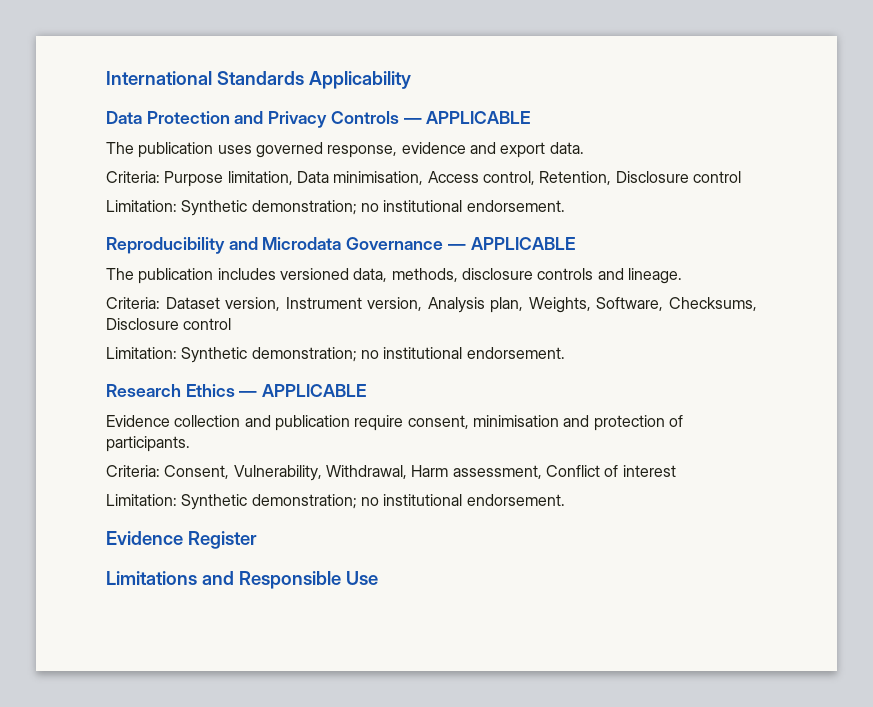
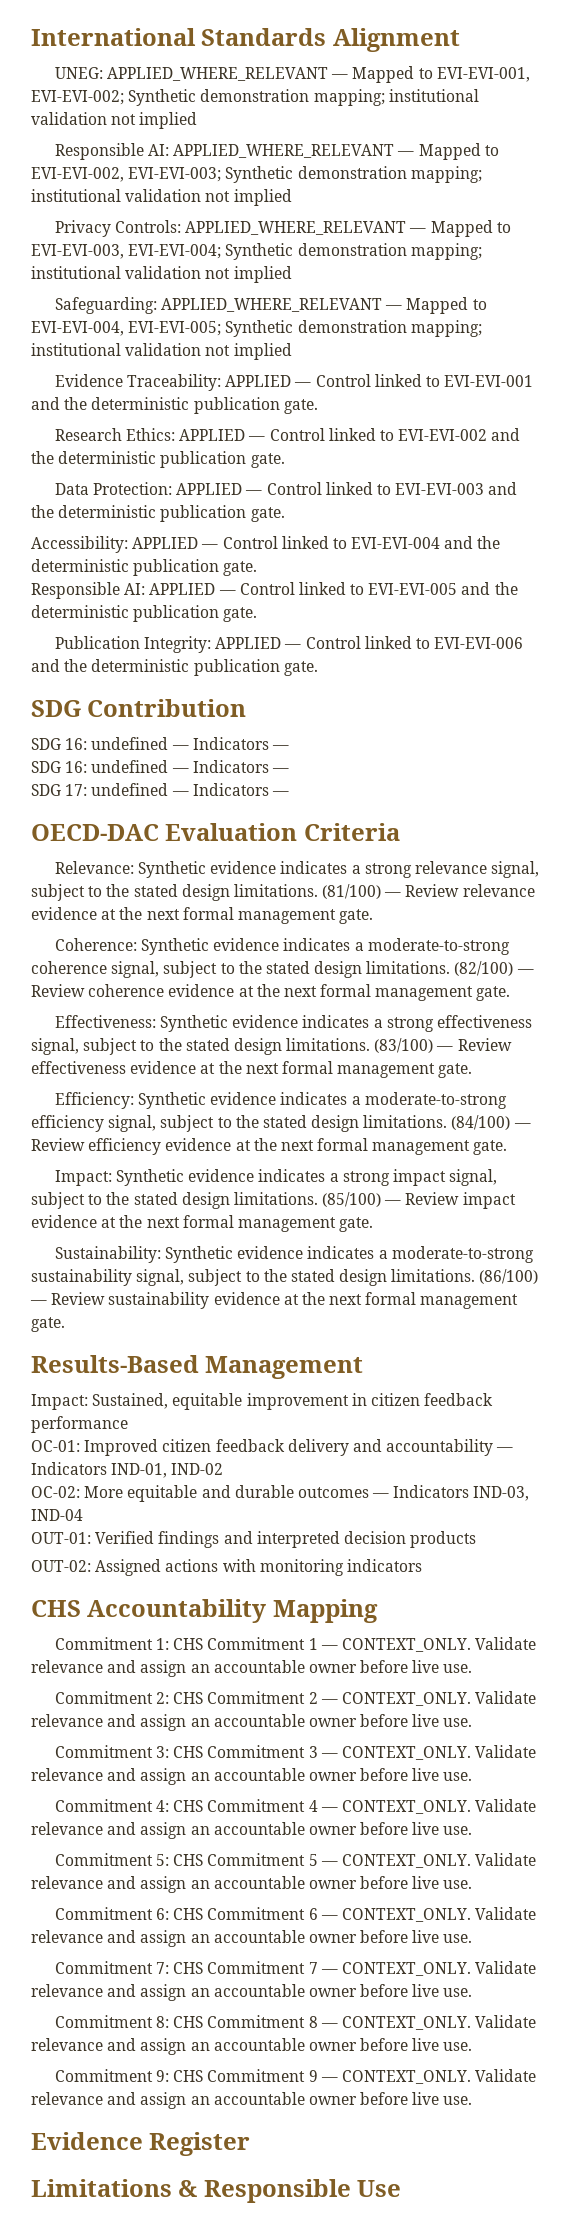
- International Standards Applicability
- Data Protection and Privacy Controls — APPLICABLE
- The publication uses governed response, evidence and export data.
- Criteria: Purpose limitation, Data minimisation, Access control, Retention, Disclosure control
- Limitation: Synthetic demonstration; no institutional endorsement.
- Reproducibility and Microdata Governance — APPLICABLE
- The publication includes versioned data, methods, disclosure controls and lineage.
- Criteria: Dataset version, Instrument version, Analysis plan, Weights, Software, Checksums, Disclosure control
- Limitation: Synthetic demonstration; no institutional endorsement.
- Research Ethics — APPLICABLE
- Evidence collection and publication require consent, minimisation and protection of participants.
- Criteria: Consent, Vulnerability, Withdrawal, Harm assessment, Conflict of interest
- Limitation: Synthetic demonstration; no institutional endorsement.
+ International Standards Alignment
+ UNEG: APPLIED_WHERE_RELEVANT — Mapped to EVI-EVI-001, EVI-EVI-002; Synthetic demonstration mapping; institutional validation not implied
+ Responsible AI: APPLIED_WHERE_RELEVANT — Mapped to EVI-EVI-002, EVI-EVI-003; Synthetic demonstration mapping; institutional validation not implied
+ Privacy Controls: APPLIED_WHERE_RELEVANT — Mapped to EVI-EVI-003, EVI-EVI-004; Synthetic demonstration mapping; institutional validation not implied
+ Safeguarding: APPLIED_WHERE_RELEVANT — Mapped to EVI-EVI-004, EVI-EVI-005; Synthetic demonstration mapping; institutional validation not implied
+ Evidence Traceability: APPLIED — Control linked to EVI-EVI-001 and the deterministic publication gate.
+ Research Ethics: APPLIED — Control linked to EVI-EVI-002 and the deterministic publication gate.
+ Data Protection: APPLIED — Control linked to EVI-EVI-003 and the deterministic publication gate.
+ Accessibility: APPLIED — Control linked to EVI-EVI-004 and the deterministic publication gate.
+ Responsible AI: APPLIED — Control linked to EVI-EVI-005 and the deterministic publication gate.
+ Publication Integrity: APPLIED — Control linked to EVI-EVI-006 and the deterministic publication gate.
+ SDG Contribution
+ SDG 16: undefined — Indicators —
+ SDG 16: undefined — Indicators —
+ SDG 17: undefined — Indicators —
+ OECD-DAC Evaluation Criteria
+ Relevance: Synthetic evidence indicates a strong relevance signal, subject to the stated design limitations. (81/100) — Review relevance evidence at the next formal management gate.
+ Coherence: Synthetic evidence indicates a moderate-to-strong coherence signal, subject to the stated design limitations. (82/100) — Review coherence evidence at the next formal management gate.
+ Effectiveness: Synthetic evidence indicates a strong effectiveness signal, subject to the stated design limitations. (83/100) — Review effectiveness evidence at the next formal management gate.
+ Efficiency: Synthetic evidence indicates a moderate-to-strong efficiency signal, subject to the stated design limitations. (84/100) — Review efficiency evidence at the next formal management gate.
+ Impact: Synthetic evidence indicates a strong impact signal, subject to the stated design limitations. (85/100) — Review impact evidence at the next formal management gate.
+ Sustainability: Synthetic evidence indicates a moderate-to-strong sustainability signal, subject to the stated design limitations. (86/100) — Review sustainability evidence at the next formal management gate.
+ Results-Based Management
+ Impact: Sustained, equitable improvement in citizen feedback performance
+ OC-01: Improved citizen feedback delivery and accountability — Indicators IND-01, IND-02
+ OC-02: More equitable and durable outcomes — Indicators IND-03, IND-04
+ OUT-01: Verified findings and interpreted decision products
+ OUT-02: Assigned actions with monitoring indicators
+ CHS Accountability Mapping
+ Commitment 1: CHS Commitment 1 — CONTEXT_ONLY. Validate relevance and assign an accountable owner before live use.
+ Commitment 2: CHS Commitment 2 — CONTEXT_ONLY. Validate relevance and assign an accountable owner before live use.
+ Commitment 3: CHS Commitment 3 — CONTEXT_ONLY. Validate relevance and assign an accountable owner before live use.
+ Commitment 4: CHS Commitment 4 — CONTEXT_ONLY. Validate relevance and assign an accountable owner before live use.
+ Commitment 5: CHS Commitment 5 — CONTEXT_ONLY. Validate relevance and assign an accountable owner before live use.
+ Commitment 6: CHS Commitment 6 — CONTEXT_ONLY. Validate relevance and assign an accountable owner before live use.
+ Commitment 7: CHS Commitment 7 — CONTEXT_ONLY. Validate relevance and assign an accountable owner before live use.
+ Commitment 8: CHS Commitment 8 — CONTEXT_ONLY. Validate relevance and assign an accountable owner before live use.
+ Commitment 9: CHS Commitment 9 — CONTEXT_ONLY. Validate relevance and assign an accountable owner before live use.
- Limitations and Responsible Use
+ Limitations & Responsible Use

